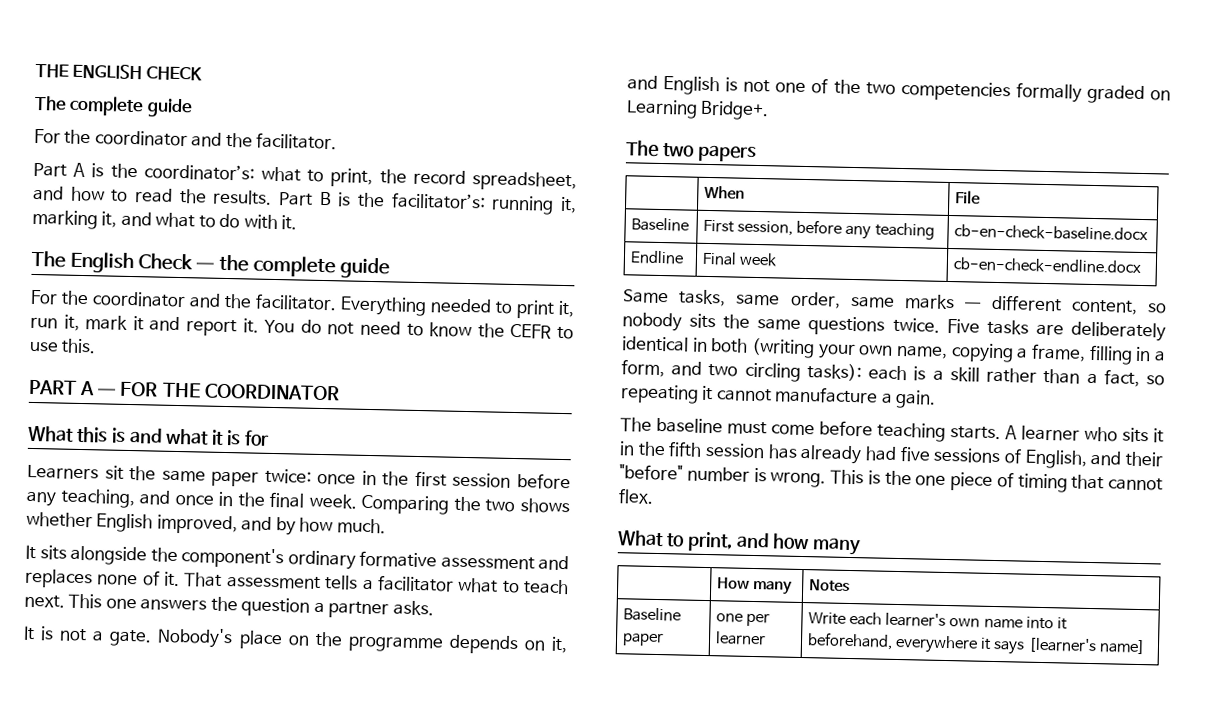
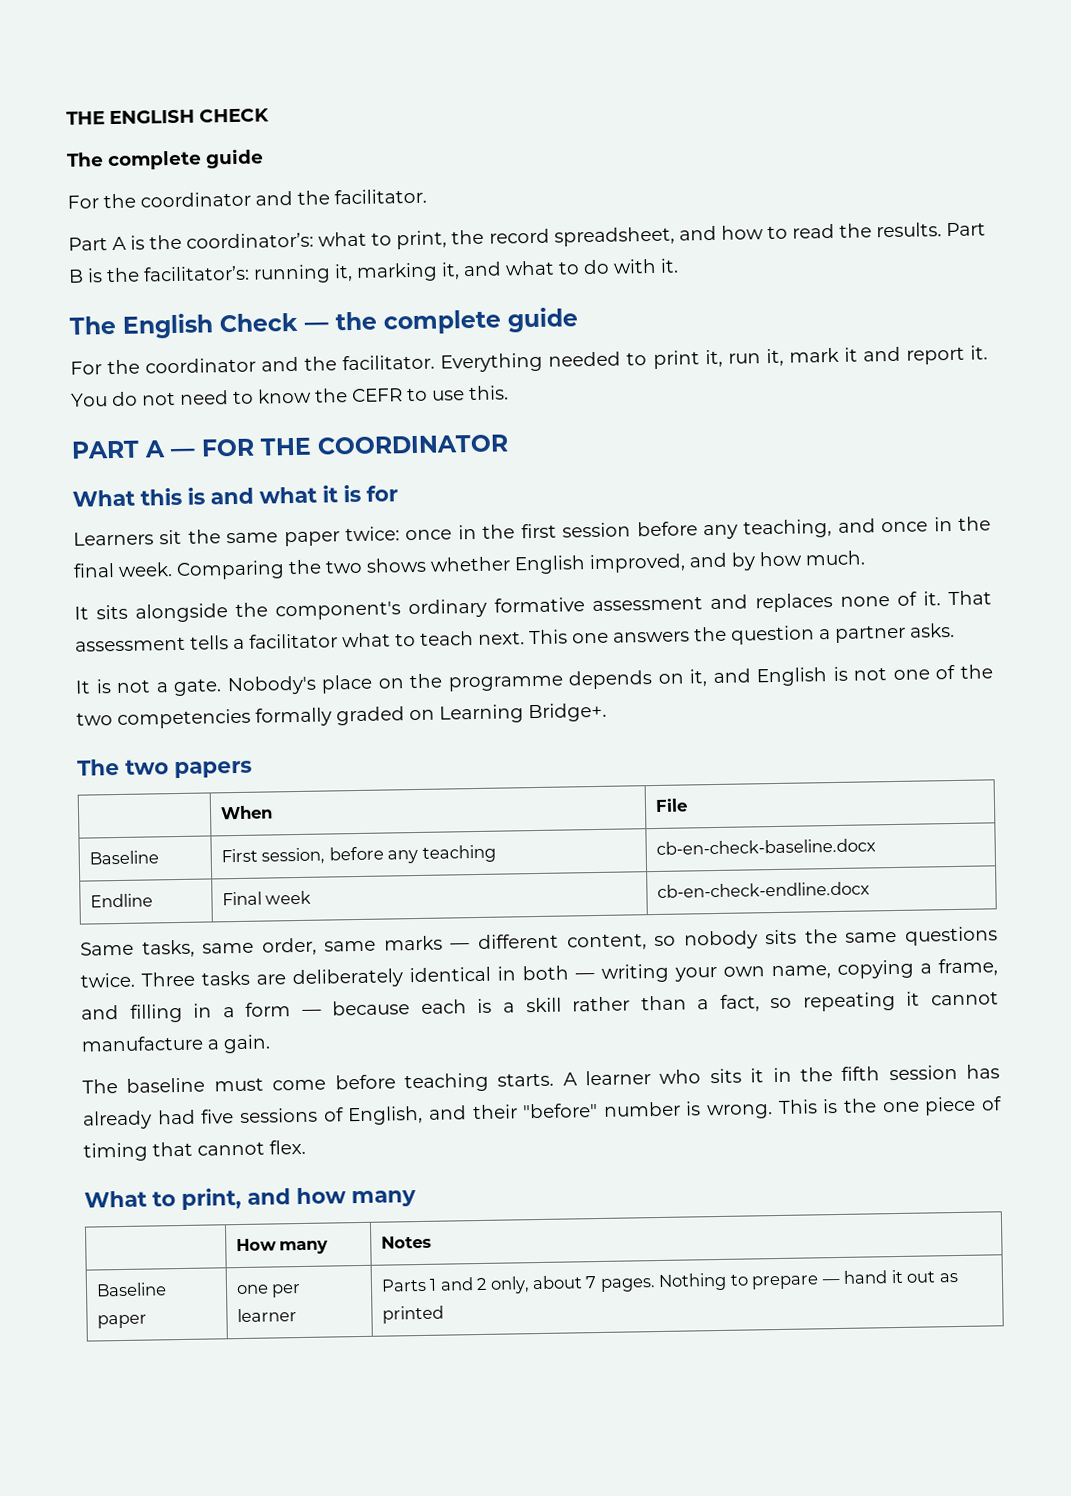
- Five tasks are deliberately identical in both (writing your own name, copying a frame, filling in a form, and two circling tasks): each is a skill rather than a fact, so repeating it cannot manufacture a gain.
+ Three tasks are deliberately identical in both — writing your own name, copying a frame, and filling in a form — because each is a skill rather than a fact, so repeating it cannot manufacture a gain.
- Baseline paper | one per learner | Write each learner's own name into it beforehand, everywhere it says [learner's name]
+ Baseline paper | one per learner | Parts 1 and 2 only, about 7 pages. Nothing to prepare — hand it out as printed

